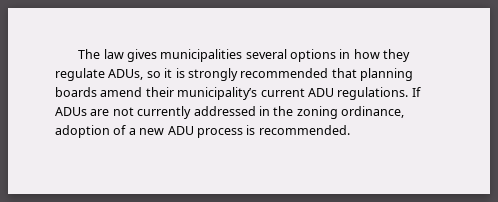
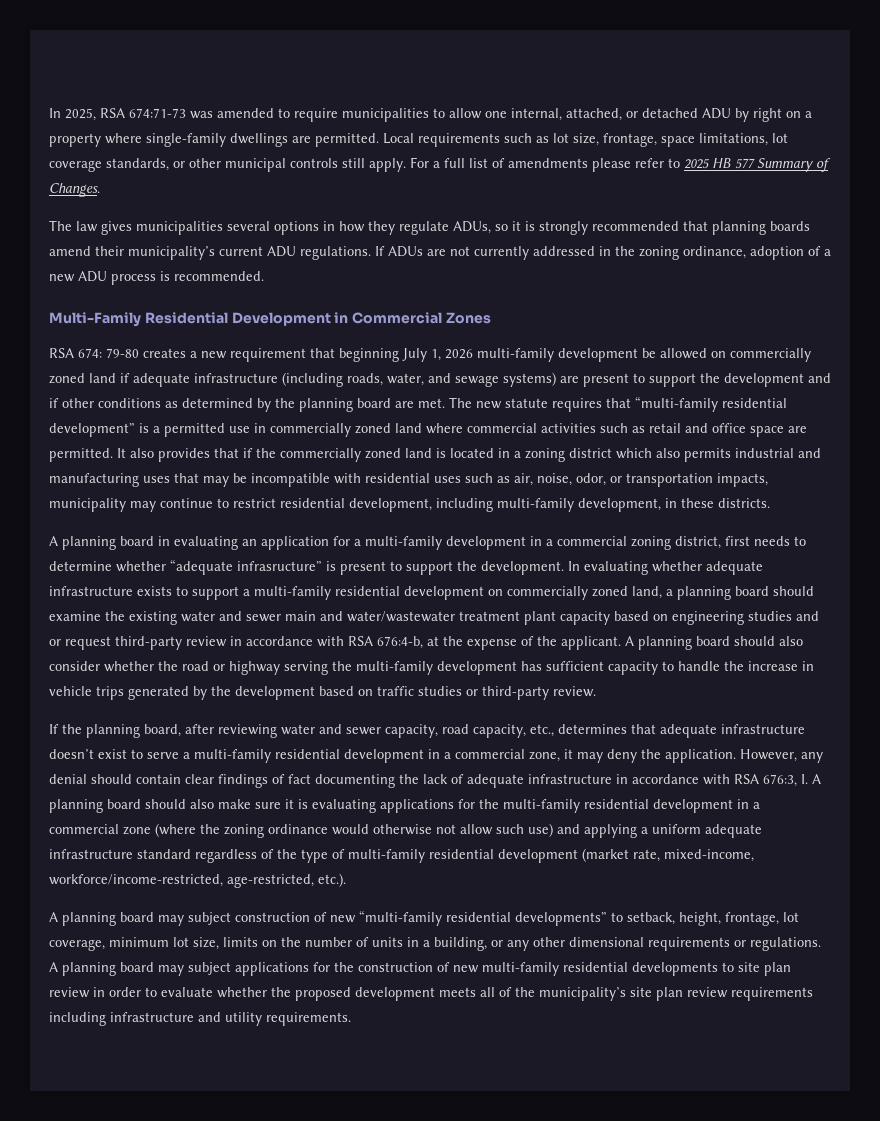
+ In 2025, RSA 674:71-73 was amended to require municipalities to allow one internal, attached, or detached ADU by right on a property where single-family dwellings are permitted. Local requirements such as lot size, frontage, space limitations, lot coverage standards, or other municipal controls still apply. For a full list of amendments please refer to 2025 HB 577 Summary of Changes.
+ Multi-Family Residential Development in Commercial Zones
+ RSA 674: 79-80 creates a new requirement that beginning July 1, 2026 multi-family development be allowed on commercially zoned land if adequate infrastructure (including roads, water, and sewage systems) are present to support the development and if other conditions as determined by the planning board are met. The new statute requires that “multi-family residential development” is a permitted use in commercially zoned land where commercial activities such as retail and office space are permitted. It also provides that if the commercially zoned land is located in a zoning district which also permits industrial and manufacturing uses that may be incompatible with residential uses such as air, noise, odor, or transportation impacts, municipality may continue to restrict residential development, including multi-family development, in these districts.
+ A planning board in evaluating an application for a multi-family development in a commercial zoning district, first needs to determine whether “adequate infrasructure” is present to support the development. In evaluating whether adequate infrastructure exists to support a multi-family residential development on commercially zoned land, a planning board should examine the existing water and sewer main and water/wastewater treatment plant capacity based on engineering studies and or request third-party review in accordance with RSA 676:4-b, at the expense of the applicant. A planning board should also consider whether the road or highway serving the multi-family development has sufficient capacity to handle the increase in vehicle trips generated by the development based on traffic studies or third-party review.
+ If the planning board, after reviewing water and sewer capacity, road capacity, etc., determines that adequate infrastructure doesn’t exist to serve a multi-family residential development in a commercial zone, it may deny the application. However, any denial should contain clear findings of fact documenting the lack of adequate infrastructure in accordance with RSA 676:3, I. A planning board should also make sure it is evaluating applications for the multi-family residential development in a commercial zone (where the zoning ordinance would otherwise not allow such use) and applying a uniform adequate infrastructure standard regardless of the type of multi-family residential development (market rate, mixed-income, workforce/income-restricted, age-restricted, etc.).
+ A planning board may subject construction of new “multi-family residential developments” to setback, height, frontage, lot coverage, minimum lot size, limits on the number of units in a building, or any other dimensional requirements or regulations. A planning board may subject applications for the construction of new multi-family residential developments to site plan review in order to evaluate whether the proposed development meets all of the municipality’s site plan review requirements including infrastructure and utility requirements.

